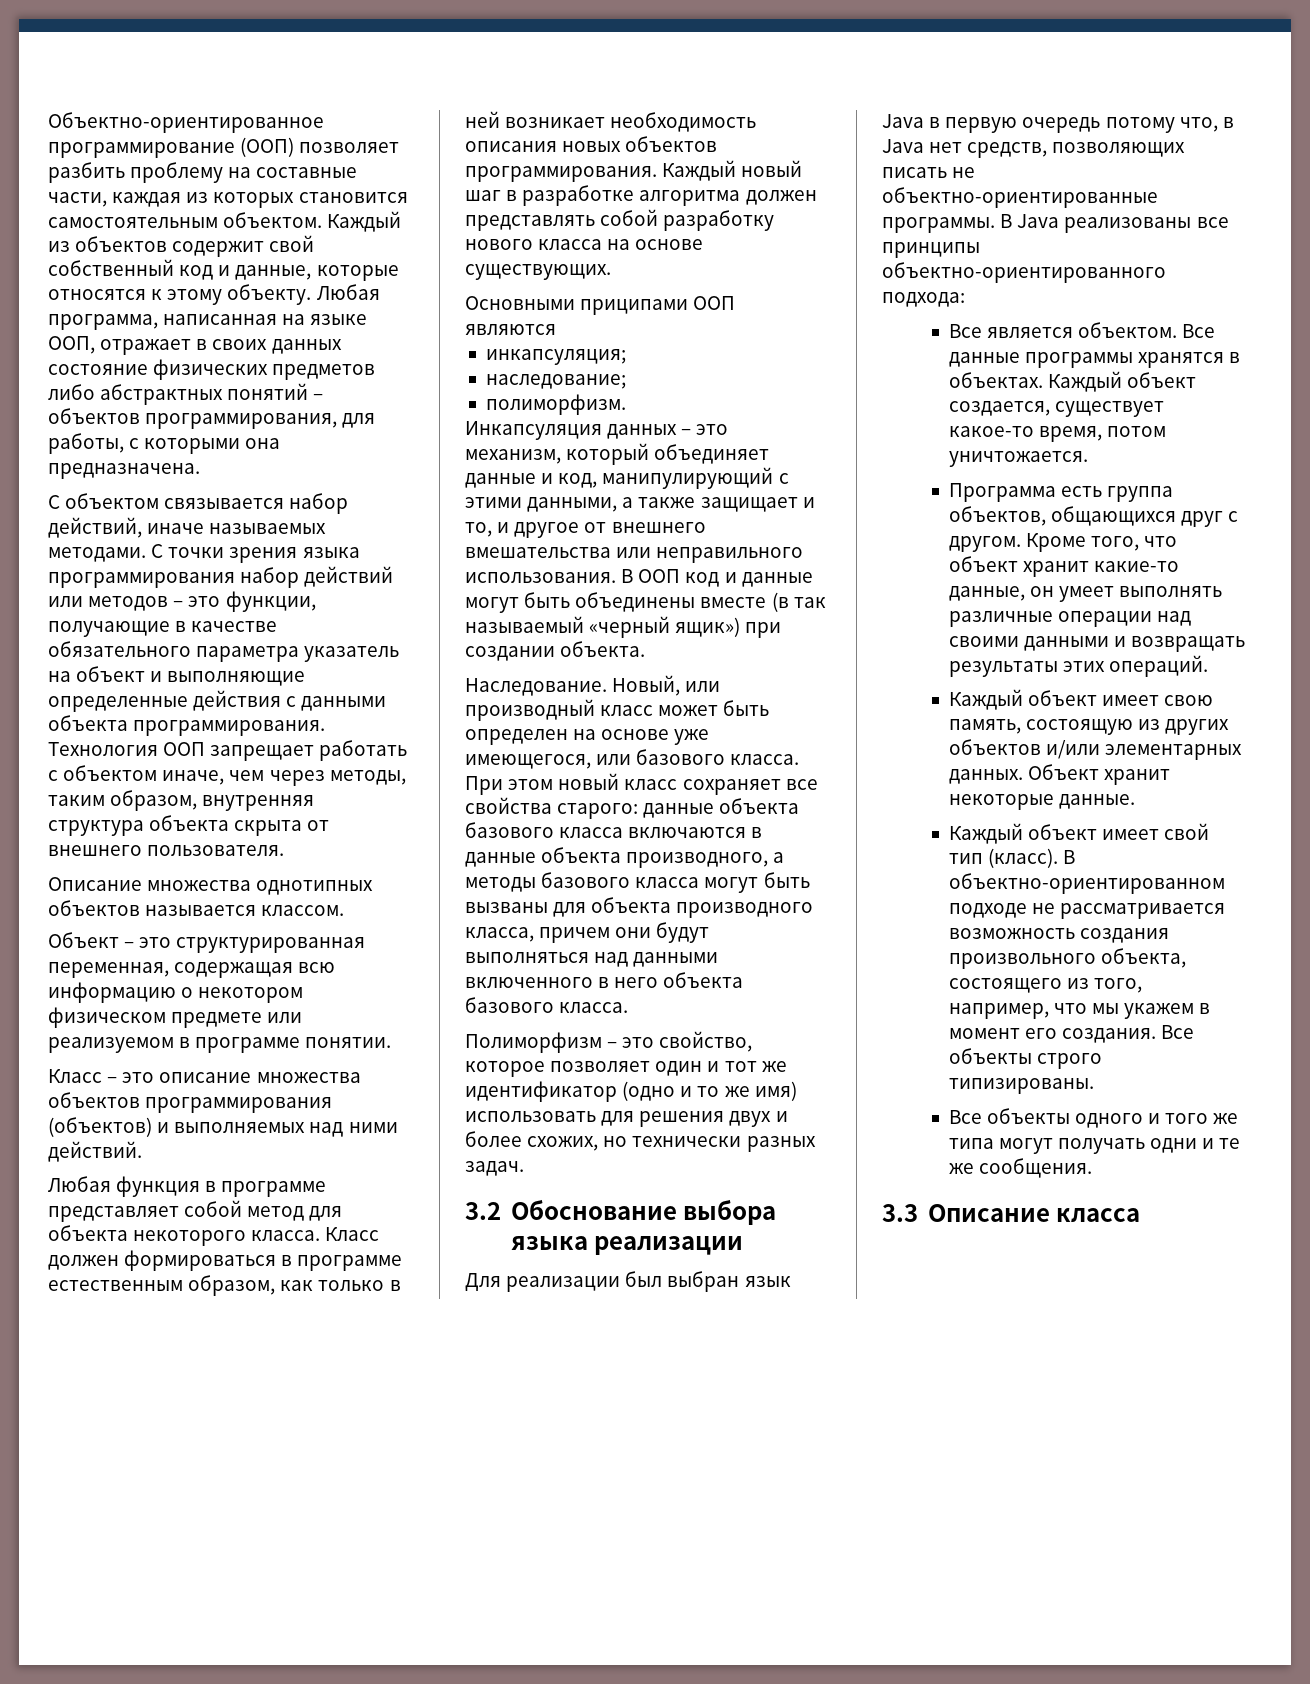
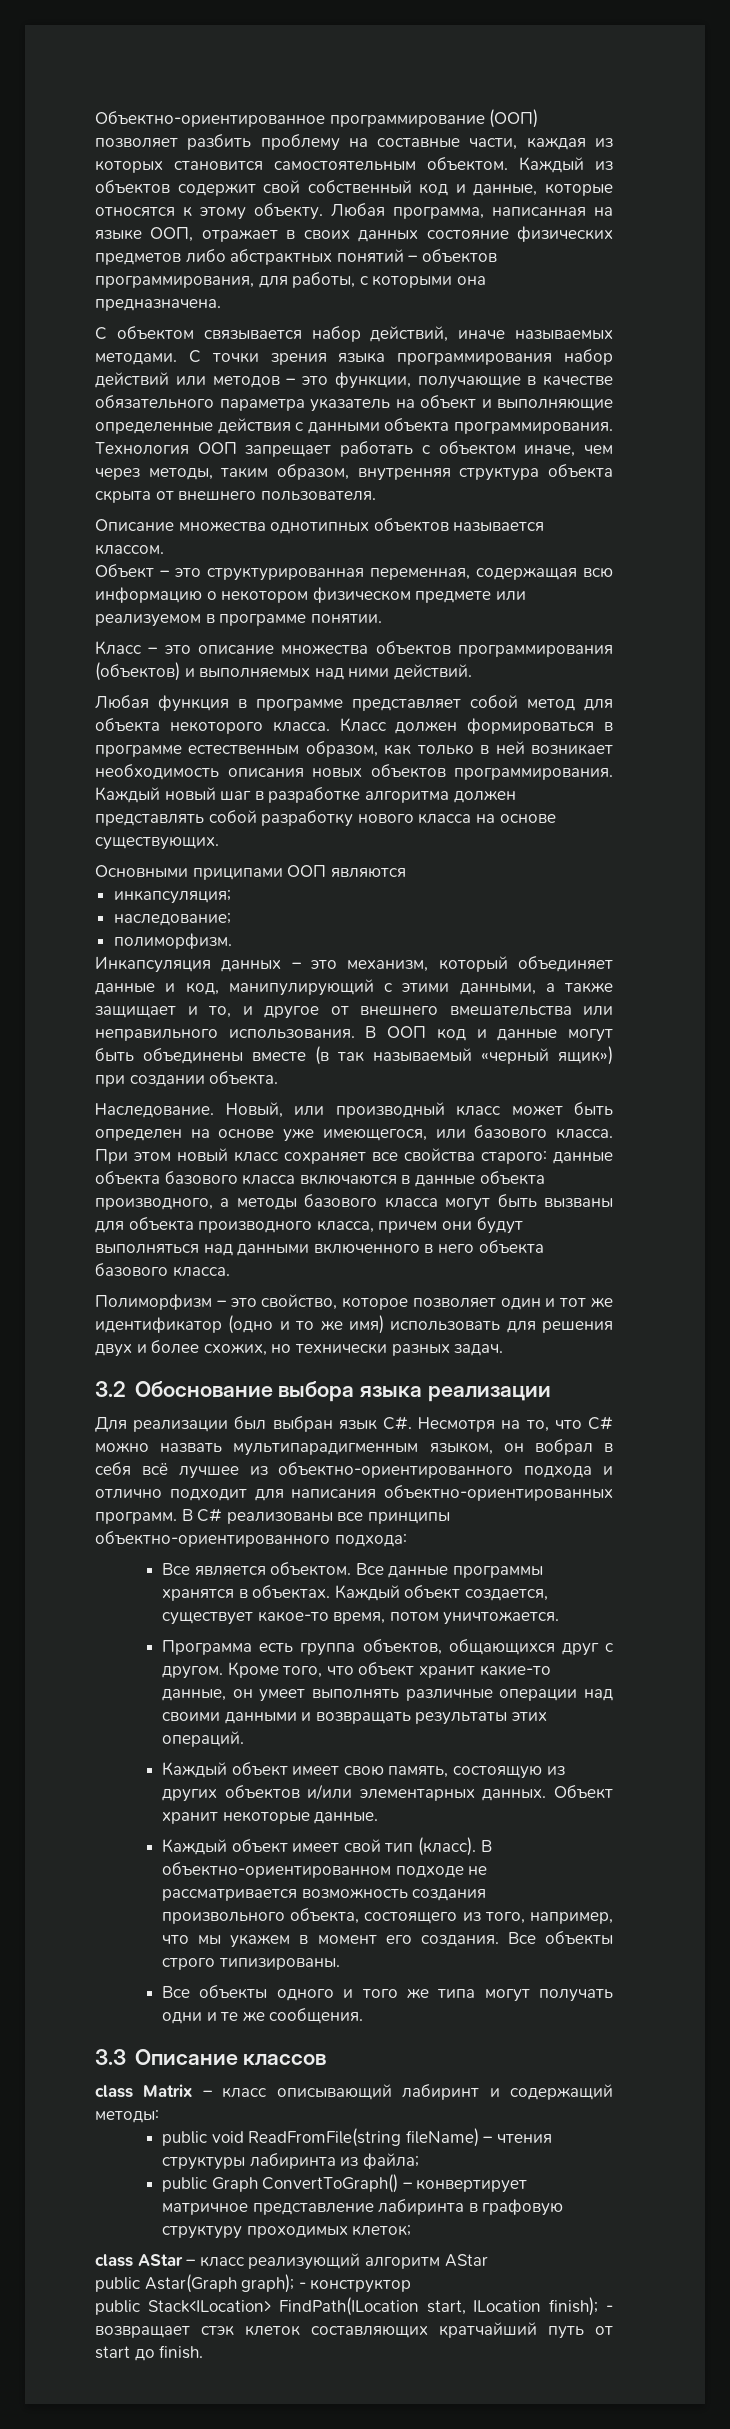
- Для реализации был выбран язык Java в первую очередь потому что, в Java нет средств, позволяющих писать не объектно-ориентированные программы. В Java реализованы все принципы объектно-ориентированного подхода:
+ Для реализации был выбран язык С#. Несмотря на то, что C# можно назвать мультипарадигменным языком, он вобрал в себя всё лучшее из объектно-ориентированного подхода и отлично подходит для написания объектно-ориентированных программ. В С# реализованы все принципы объектно-ориентированного подхода:
- 3.3 Описание класса
+ 3.3 Описание классов
+ class Matrix – класс описывающий лабиринт и содержащий методы:
+ public void ReadFromFile(string fileName) – чтения структуры лабиринта из файла;
+ public Graph ConvertToGraph() – конвертирует матричное представление лабиринта в графовую структуру проходимых клеток;
+ class AStar – класс реализующий алгоритм AStar
+ public Astar(Graph graph); - конструктор
+ public Stack<ILocation> FindPath(ILocation start, ILocation finish); - возвращает стэк клеток составляющих кратчайший путь от start до finish.

